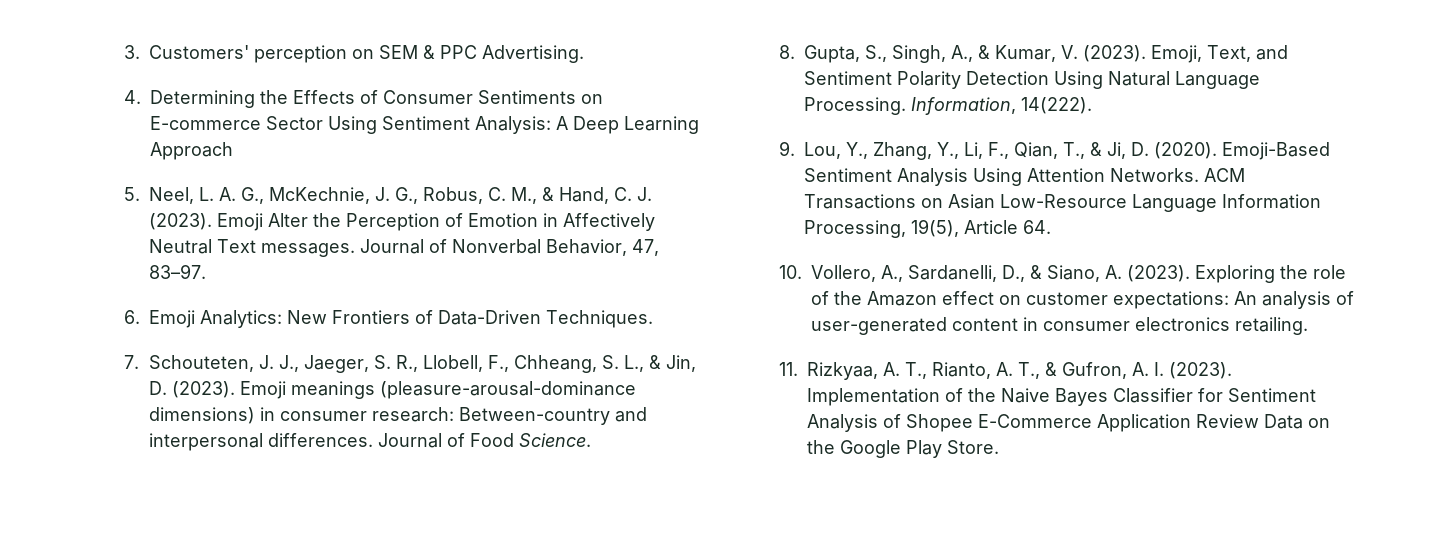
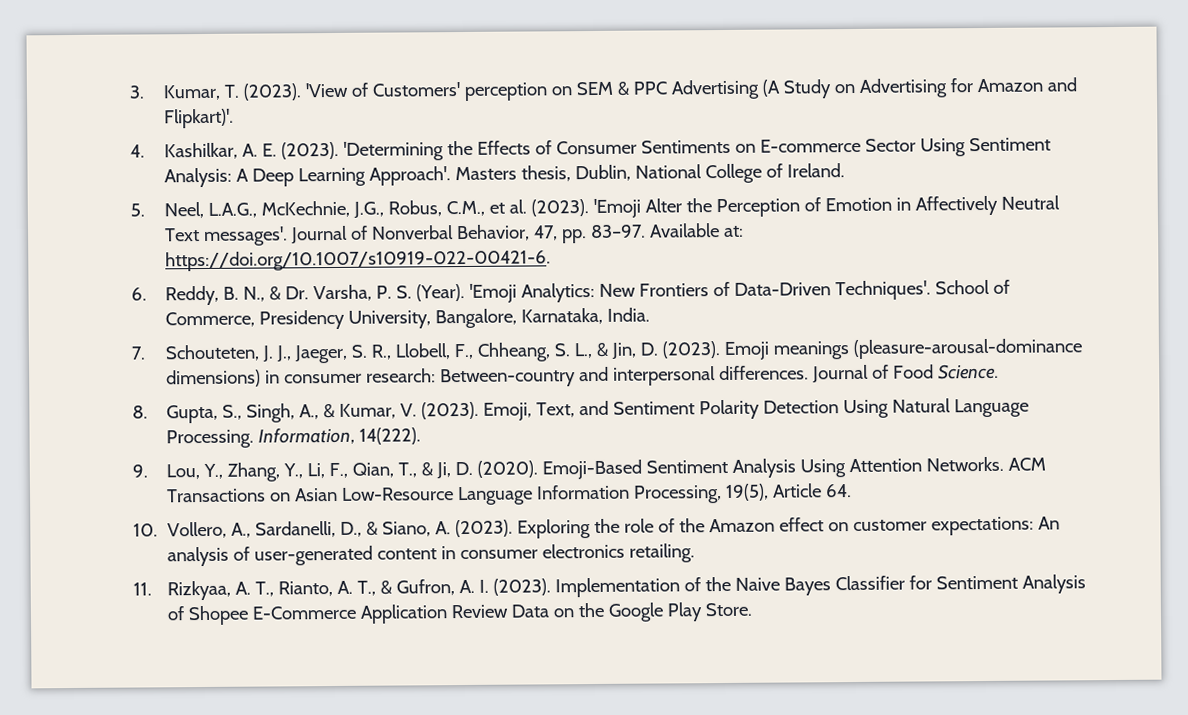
- 3. Customers' perception on SEM & PPC Advertising.
- 4. Determining the Effects of Consumer Sentiments on E-commerce Sector Using Sentiment Analysis: A Deep Learning Approach
- 5. Neel, L. A. G., McKechnie, J. G., Robus, C. M., & Hand, C. J. (2023). Emoji Alter the Perception of Emotion in Affectively Neutral Text messages.
+ 3. Kumar, T. (2023). 'View of Customers' perception on SEM & PPC Advertising (A Study on Advertising for Amazon and Flipkart)'.
+ 4. Kashilkar, A. E. (2023). 'Determining the Effects of Consumer Sentiments on E-commerce Sector Using Sentiment Analysis: A Deep Learning Approach'. Masters thesis, Dublin, National College of Ireland.
+ 5. Neel, L.A.G., McKechnie, J.G., Robus, C.M., et al. (2023). 'Emoji Alter the Perception of Emotion in Affectively Neutral Text messages'.
- Journal of Nonverbal Behavior, 47, 83–97.
- 6. Emoji Analytics: New Frontiers of Data-Driven Techniques.
+ Journal of Nonverbal Behavior, 47, pp. 83–97. Available at: https://doi.org/10.1007/s10919-022-00421-6.
+ 6. Reddy, B. N., & Dr. Varsha, P. S. (Year). 'Emoji Analytics: New Frontiers of Data-Driven Techniques'. School of Commerce, Presidency University, Bangalore, Karnataka, India.

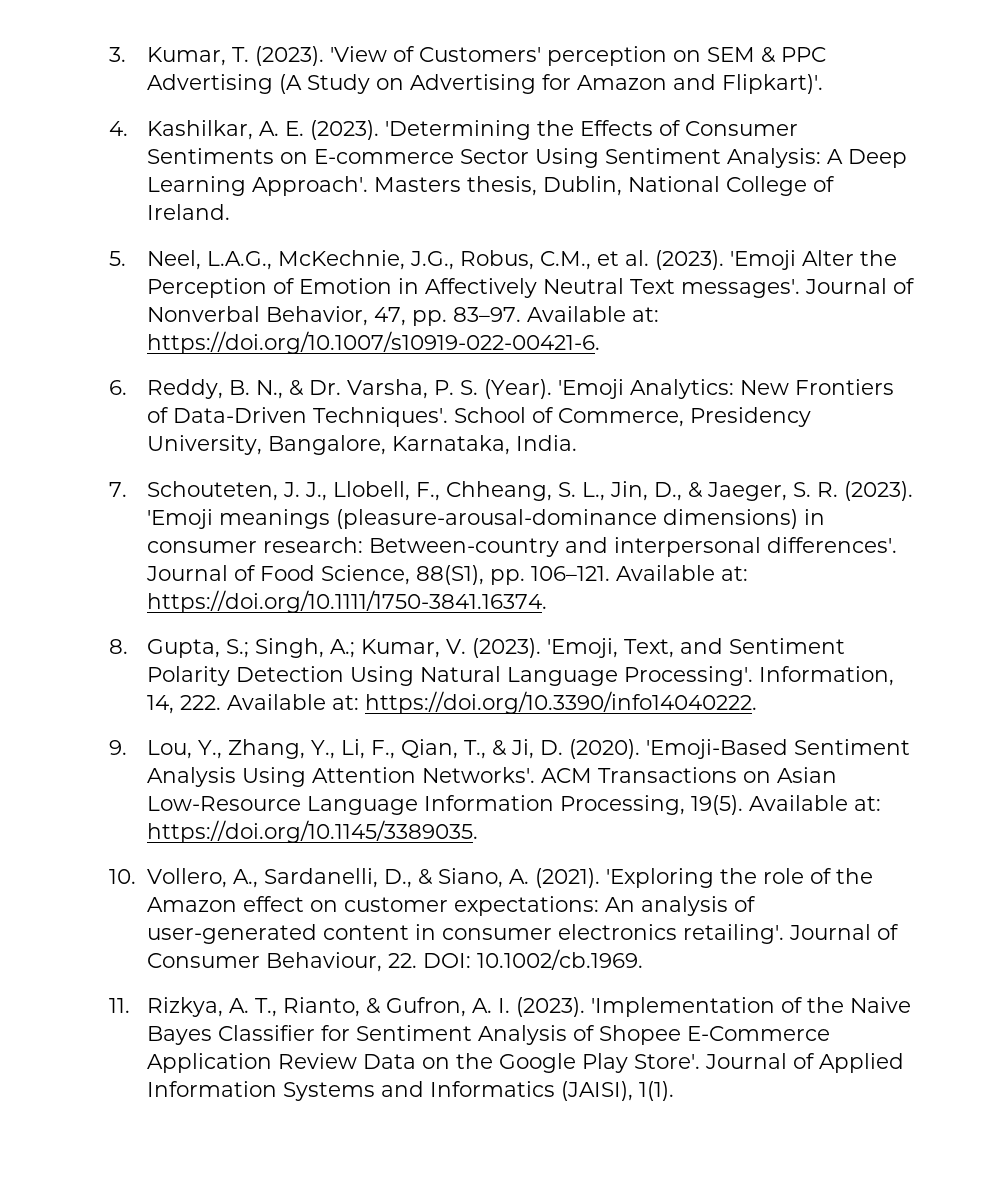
- 7. Schouteten, J. J., Jaeger, S. R., Llobell, F., Chheang, S. L., & Jin, D. (2023). Emoji meanings (pleasure-arousal-dominance dimensions) in consumer research: Between-country and interpersonal differences.
+ 7. Schouteten, J. J., Llobell, F., Chheang, S. L., Jin, D., & Jaeger, S. R. (2023). 'Emoji meanings (pleasure-arousal-dominance dimensions) in consumer research: Between-country and interpersonal differences'.
- Journal of Food Science.
- 8. Gupta, S., Singh, A., & Kumar, V. (2023).
+ Journal of Food Science, 88(S1), pp. 106–121. Available at: https://doi.org/10.1111/1750-3841.16374.
+ 8. Gupta, S.; Singh, A.; Kumar, V. (2023).
- Emoji, Text, and Sentiment Polarity Detection Using Natural Language Processing. Information, 14(222).
+ 'Emoji, Text, and Sentiment Polarity Detection Using Natural Language Processing'. Information, 14, 222. Available at: https://doi.org/10.3390/info14040222.
- Emoji-Based Sentiment Analysis Using Attention Networks.
+ 'Emoji-Based Sentiment Analysis Using Attention Networks'.
- ACM Transactions on Asian Low-Resource Language Information Processing, 19(5), Article 64.
+ ACM Transactions on Asian Low-Resource Language Information Processing, 19(5). Available at: https://doi.org/10.1145/3389035.
- 10. Vollero, A., Sardanelli, D., & Siano, A. (2023). Exploring the role of the Amazon effect on customer expectations: An analysis of user-generated content in consumer electronics retailing.
+ 10. Vollero, A., Sardanelli, D., & Siano, A. (2021). 'Exploring the role of the Amazon effect on customer expectations: An analysis of user-generated content in consumer electronics retailing'. Journal of Consumer Behaviour, 22. DOI: 10.1002/cb.1969.
- 11. Rizkyaa, A. T., Rianto, A. T., & Gufron, A. I. (2023).
+ 11. Rizkya, A. T., Rianto, & Gufron, A. I. (2023).
- Implementation of the Naive Bayes Classifier for Sentiment Analysis of Shopee E-Commerce Application Review Data on the Google Play Store.
+ 'Implementation of the Naive Bayes Classifier for Sentiment Analysis of Shopee E-Commerce Application Review Data on the Google Play Store'. Journal of Applied Information Systems and Informatics (JAISI), 1(1).

